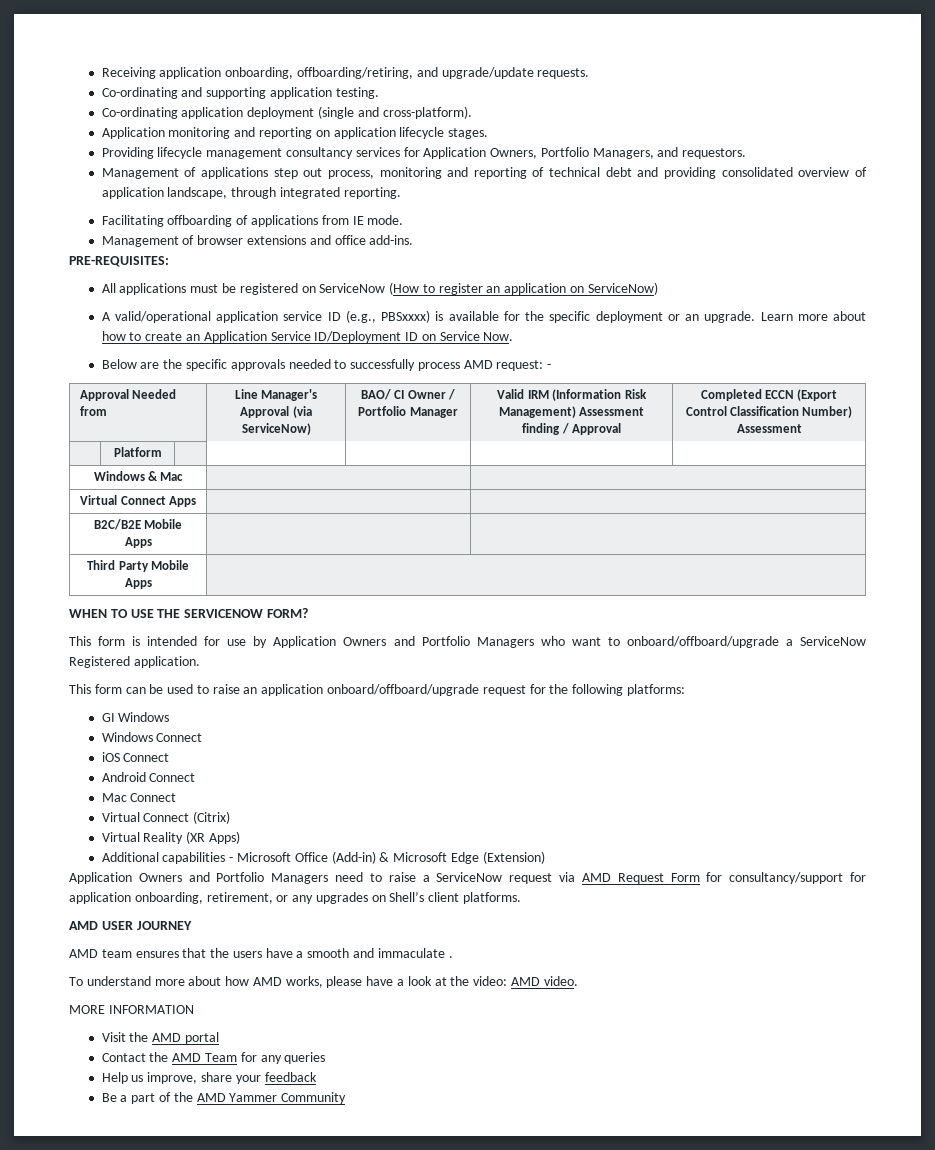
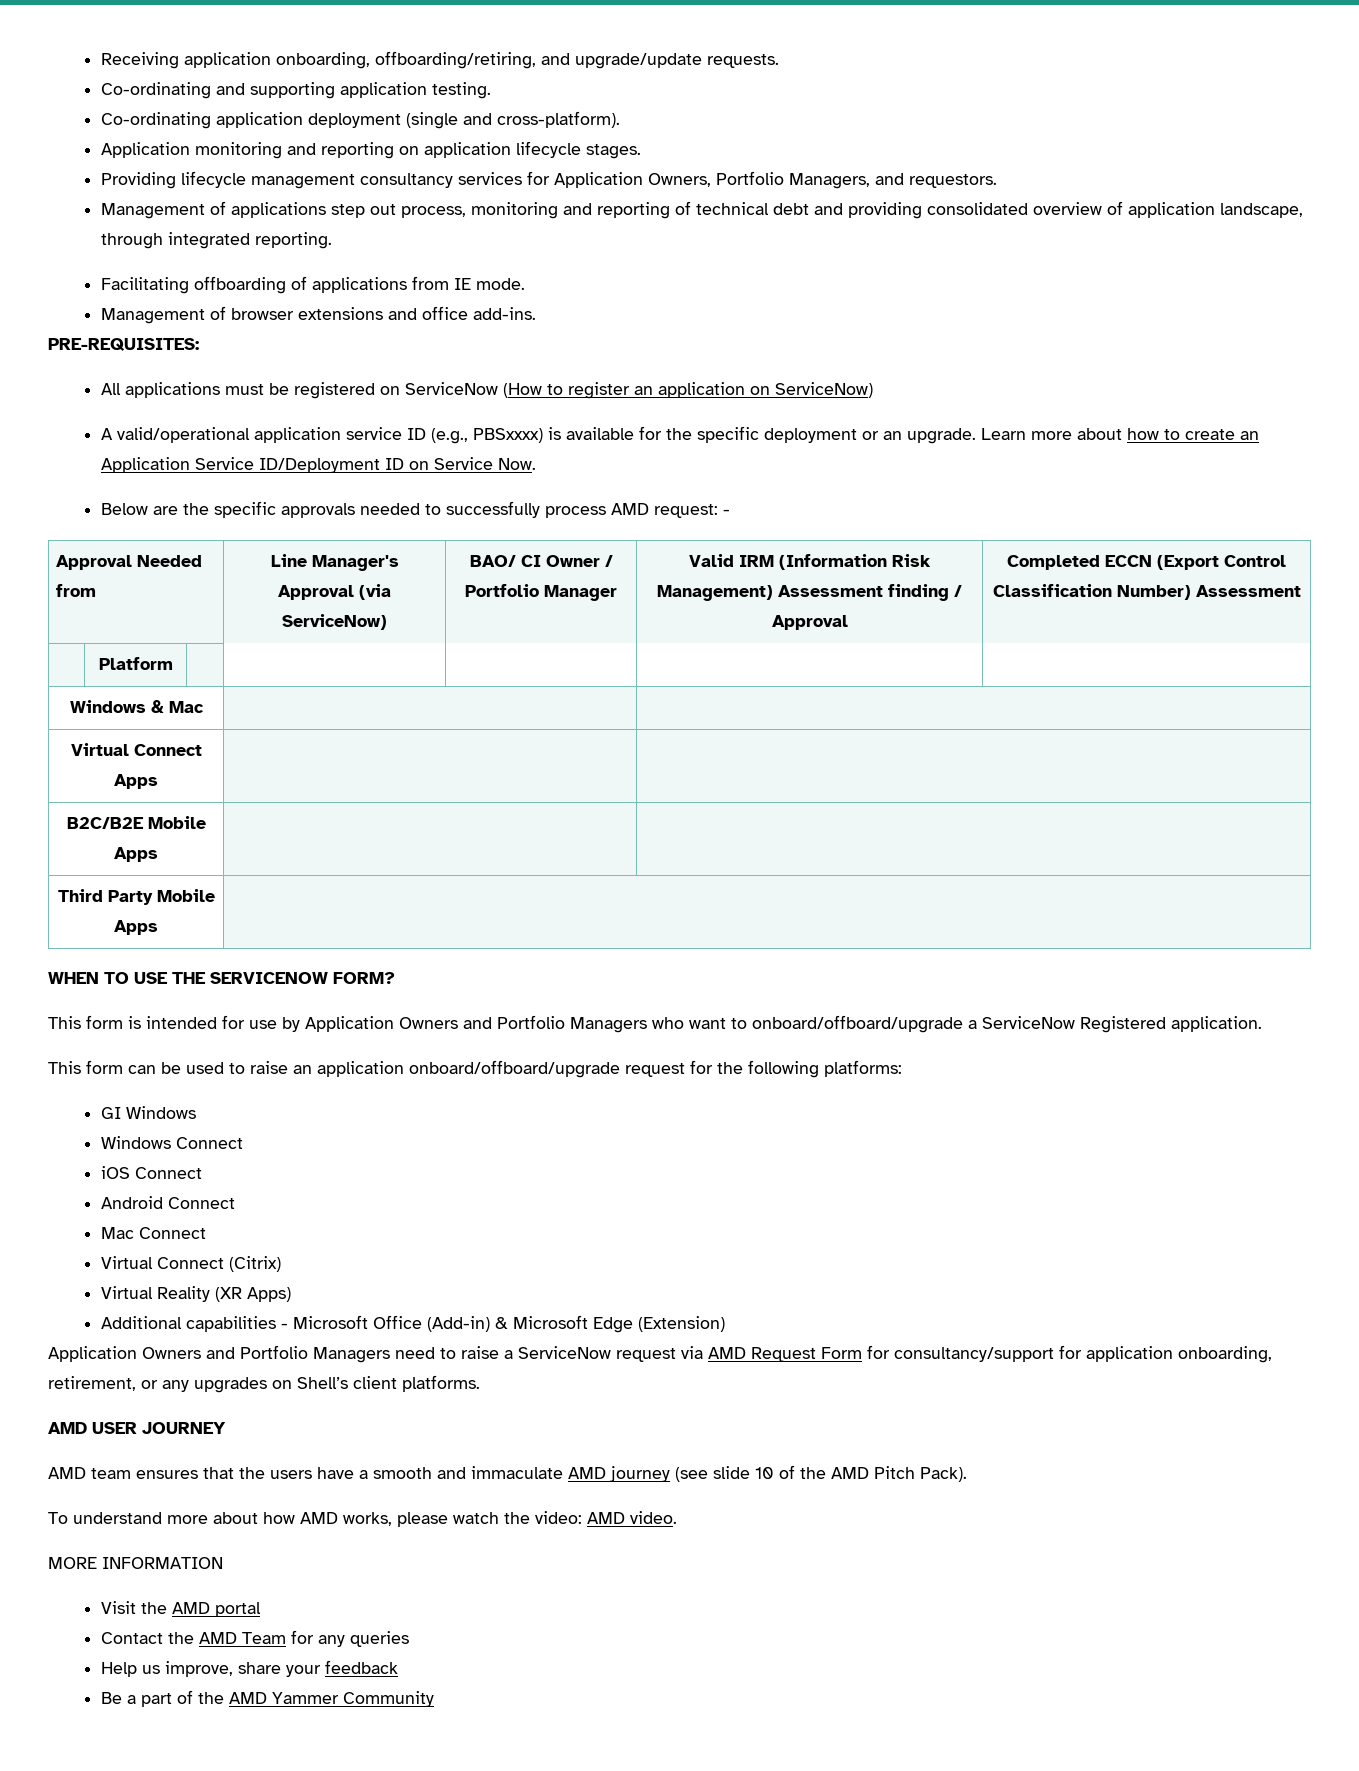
- AMD team ensures that the users have a smooth and immaculate .
+ AMD team ensures that the users have a smooth and immaculate AMD journey (see slide 10 of the AMD Pitch Pack).
- To understand more about how AMD works, please have a look at the video: AMD video.
+ To understand more about how AMD works, please watch the video: AMD video.

